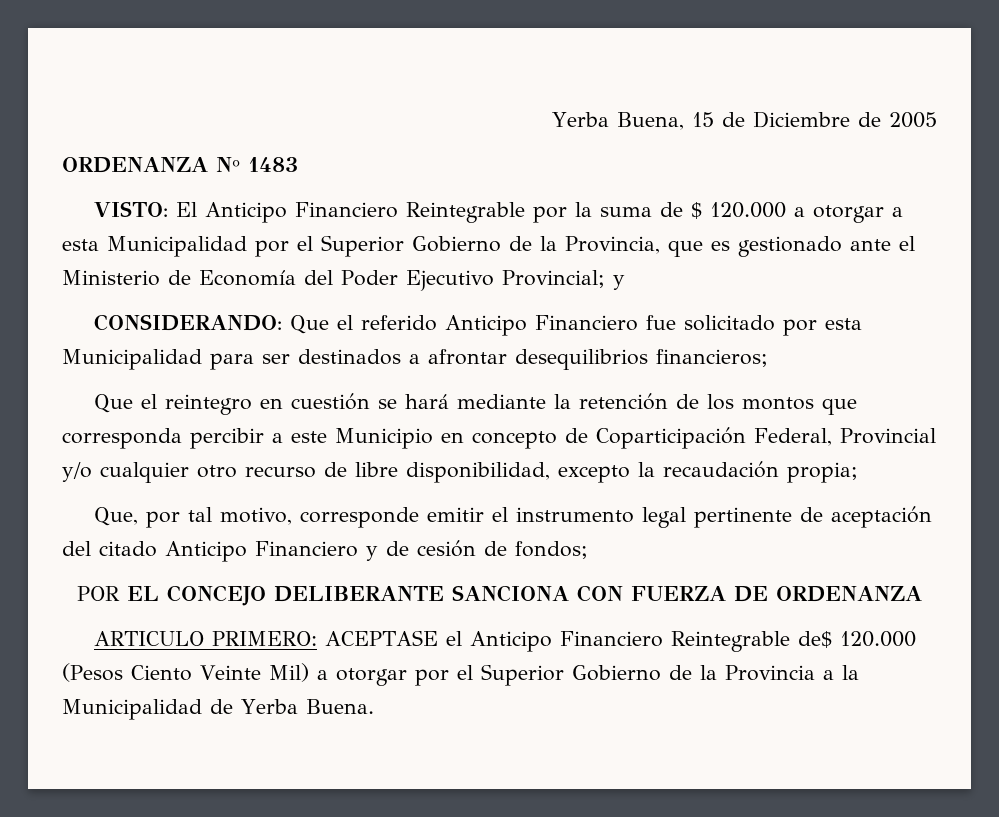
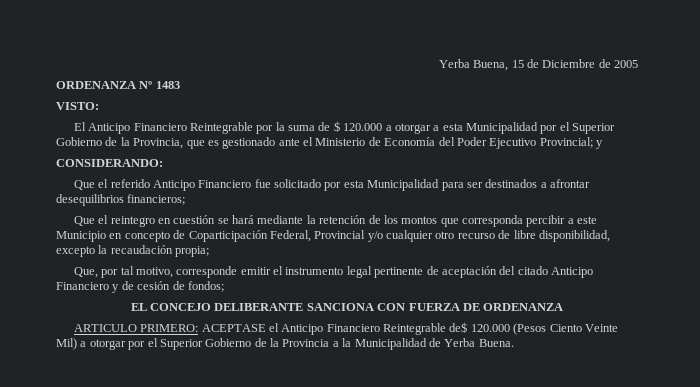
- VISTO: El Anticipo Financiero Reintegrable por la suma de $ 120.000 a otorgar a esta Municipalidad por el Superior Gobierno de la Provincia, que es gestionado ante el Ministerio de Economía del Poder Ejecutivo Provincial; y
+ VISTO:
+ El Anticipo Financiero Reintegrable por la suma de $ 120.000 a otorgar a esta Municipalidad por el Superior Gobierno de la Provincia, que es gestionado ante el Ministerio de Economía del Poder Ejecutivo Provincial; y
- CONSIDERANDO: Que el referido Anticipo Financiero fue solicitado por esta Municipalidad para ser destinados a afrontar desequilibrios financieros;
+ CONSIDERANDO:
+ Que el referido Anticipo Financiero fue solicitado por esta Municipalidad para ser destinados a afrontar desequilibrios financieros;
- POR EL CONCEJO DELIBERANTE SANCIONA CON FUERZA DE ORDENANZA
+ EL CONCEJO DELIBERANTE SANCIONA CON FUERZA DE ORDENANZA

